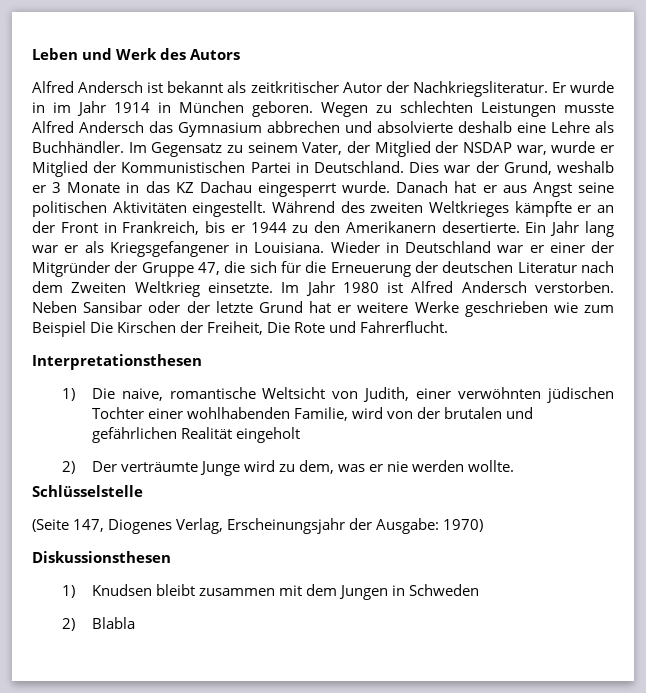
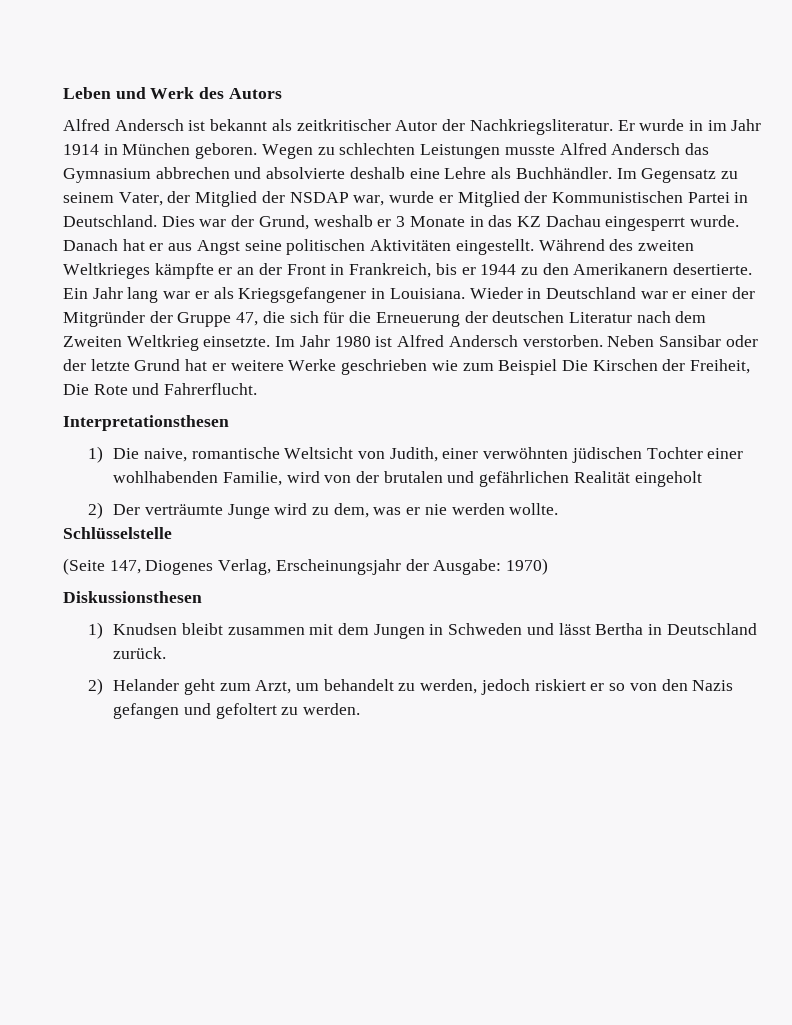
- 1) Knudsen bleibt zusammen mit dem Jungen in Schweden
- 2) Blabla
+ 1) Knudsen bleibt zusammen mit dem Jungen in Schweden und lässt Bertha in Deutschland zurück.
+ 2) Helander geht zum Arzt, um behandelt zu werden, jedoch riskiert er so von den Nazis gefangen und gefoltert zu werden.

